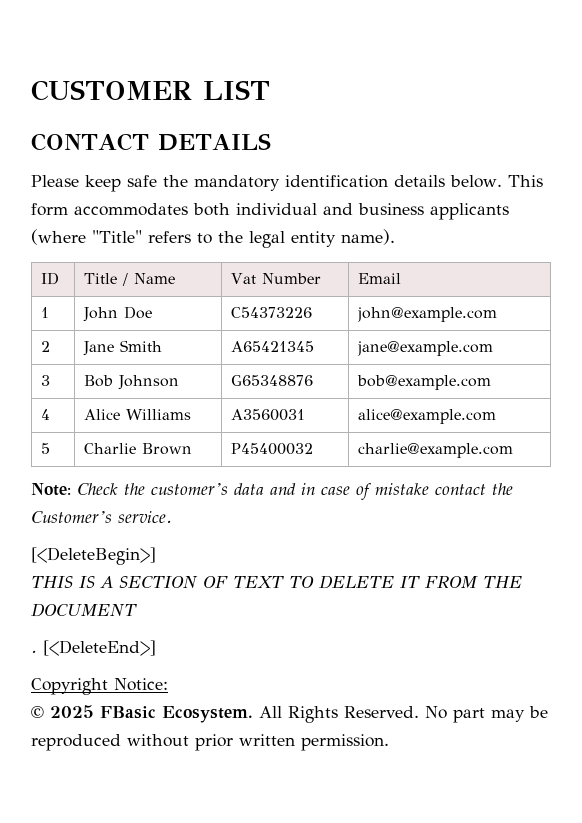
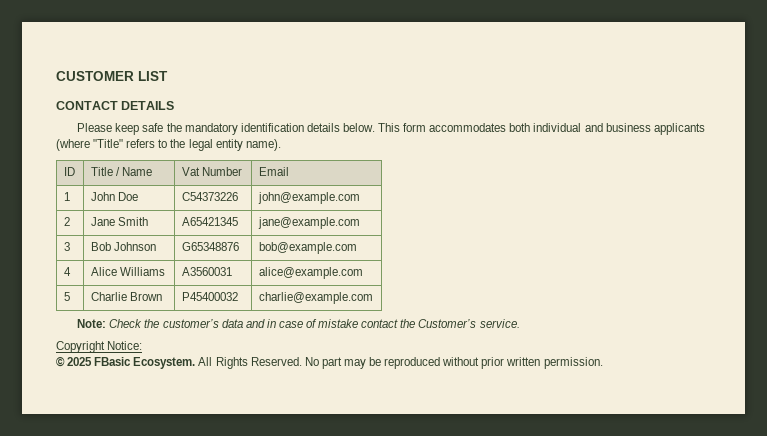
- [<DeleteBegin>]
- THIS IS A SECTION OF TEXT TO DELETE IT FROM THE DOCUMENT
- . [<DeleteEnd>]

